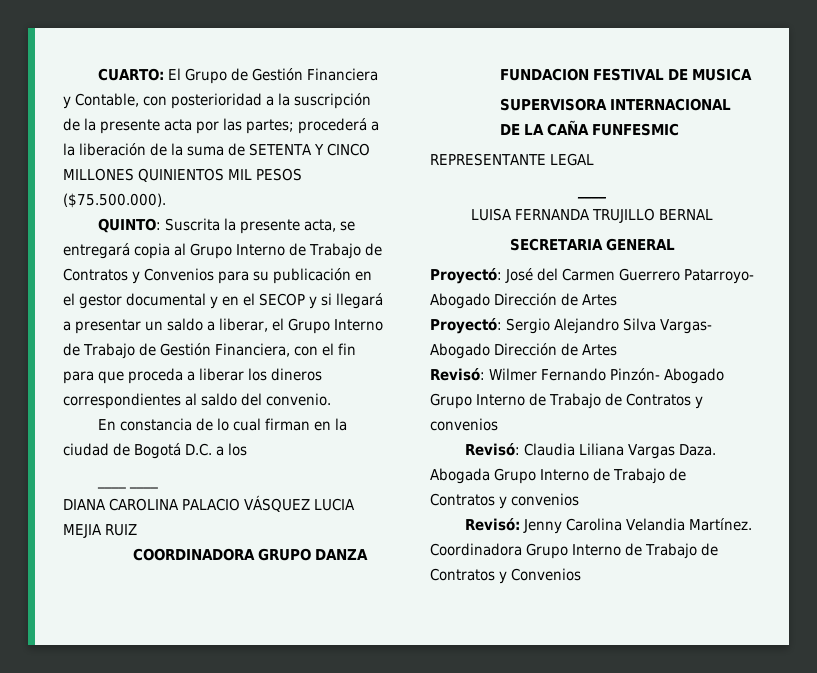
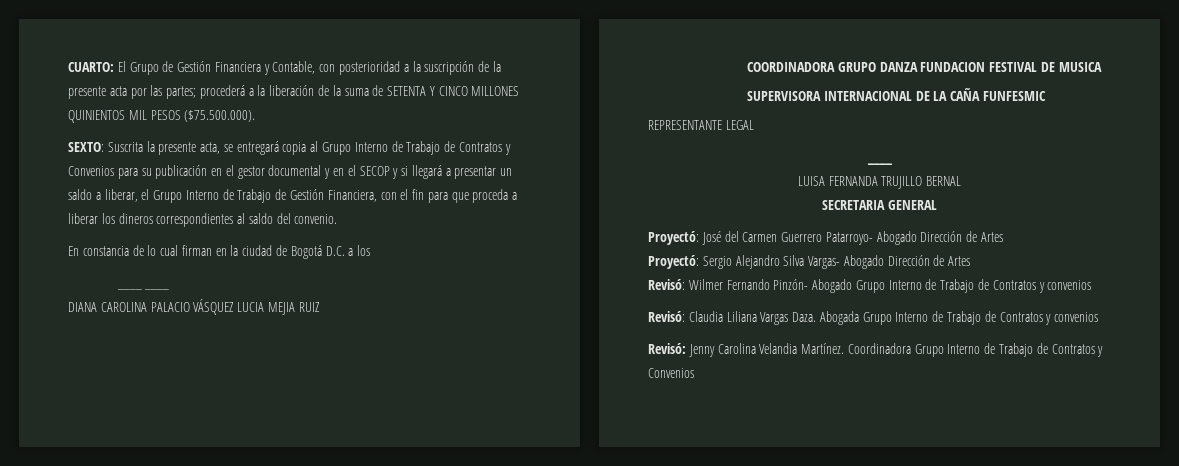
- QUINTO: Suscrita la presente acta, se entregará copia al Grupo Interno de Trabajo de Contratos y Convenios para su publicación en el gestor documental y en el SECOP y si llegará a presentar un saldo a liberar, el Grupo Interno de Trabajo de Gestión Financiera, con el fin para que proceda a liberar los dineros correspondientes al saldo del convenio.
+ SEXTO: Suscrita la presente acta, se entregará copia al Grupo Interno de Trabajo de Contratos y Convenios para su publicación en el gestor documental y en el SECOP y si llegará a presentar un saldo a liberar, el Grupo Interno de Trabajo de Gestión Financiera, con el fin para que proceda a liberar los dineros correspondientes al saldo del convenio.

